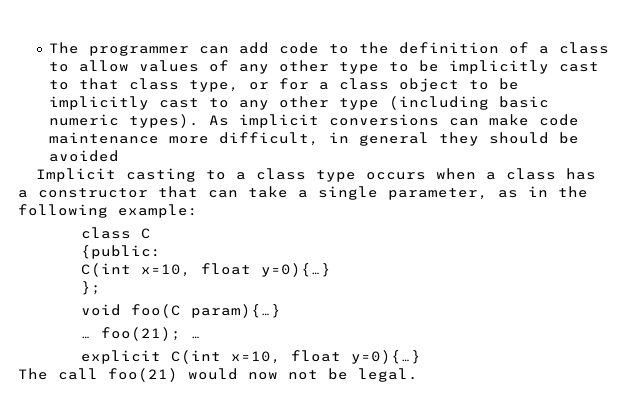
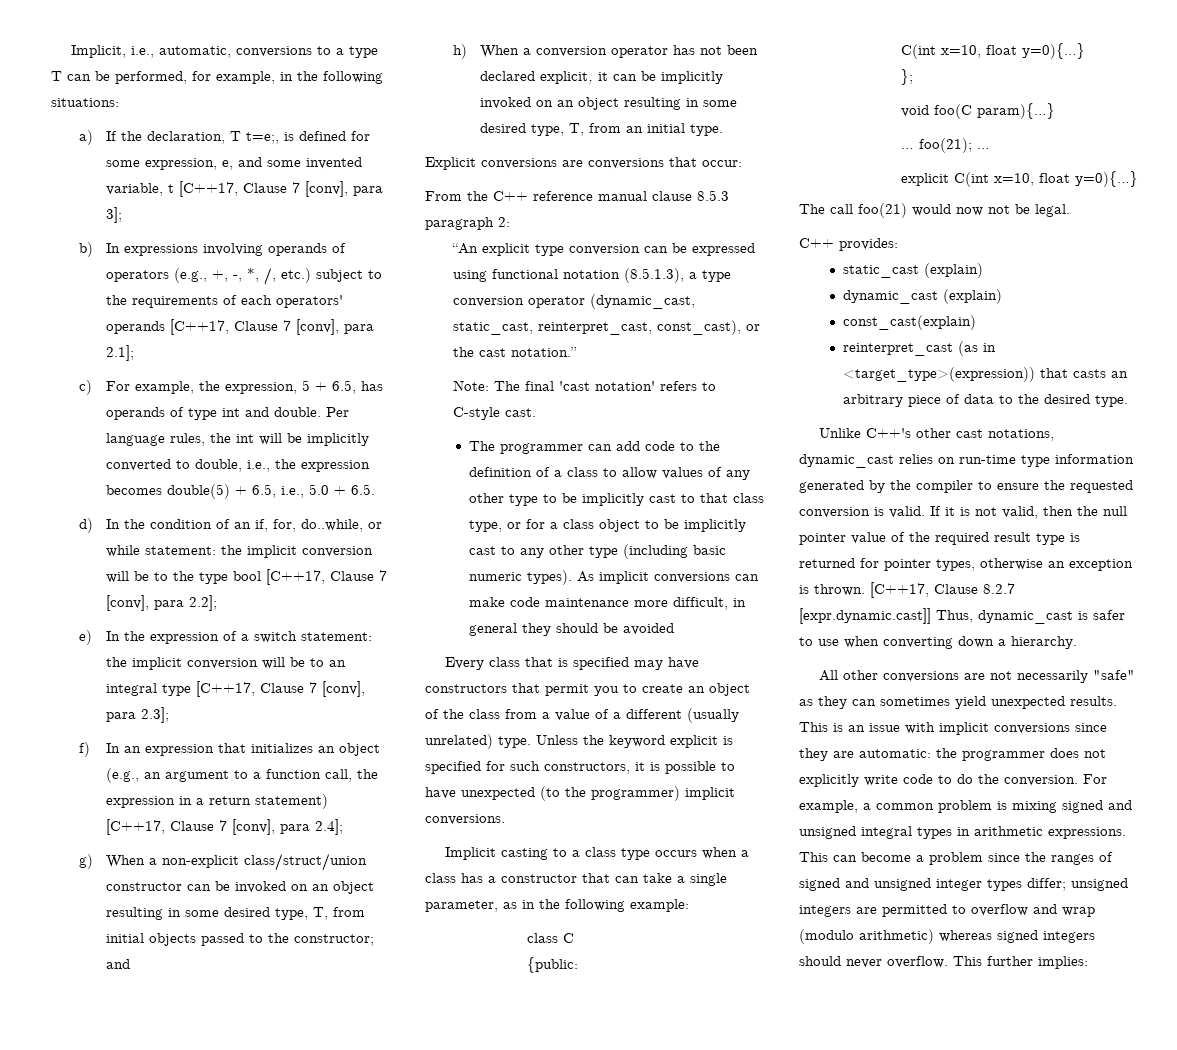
+ Implicit, i.e., automatic, conversions to a type T can be performed, for example, in the following situations:
+ a) If the declaration, T t=e;, is defined for some expression, e, and some invented variable, t [C++17, Clause 7 [conv], para 3];
+ b) In expressions involving operands of operators (e.g., +, -, *, /, etc.) subject to the requirements of each operators' operands [C++17, Clause 7 [conv], para 2.1];
+ c) For example, the expression, 5 + 6.5, has operands of type int and double. Per language rules, the int will be implicitly converted to double, i.e., the expression becomes double(5) + 6.5, i.e., 5.0 + 6.5.
+ d) In the condition of an if, for, do..while, or while statement: the implicit conversion will be to the type bool [C++17, Clause 7 [conv], para 2.2];
+ e) In the expression of a switch statement: the implicit conversion will be to an integral type [C++17, Clause 7 [conv], para 2.3];
+ f) In an expression that initializes an object (e.g., an argument to a function call, the expression in a return statement) [C++17, Clause 7 [conv], para 2.4];
+ g) When a non-explicit class/struct/union constructor can be invoked on an object resulting in some desired type, T, from initial objects passed to the constructor; and
+ h) When a conversion operator has not been declared explicit, it can be implicitly invoked on an object resulting in some desired type, T, from an initial type.
+ Explicit conversions are conversions that occur:
+ From the C++ reference manual clause 8.5.3 paragraph 2:
+ “An explicit type conversion can be expressed using functional notation (8.5.1.3), a type conversion operator (dynamic_cast, static_cast, reinterpret_cast, const_cast), or the cast notation.”
+ Note: The final 'cast notation' refers to C-style cast.
+ Every class that is specified may have constructors that permit you to create an object of the class from a value of a different (usually unrelated) type. Unless the keyword explicit is specified for such constructors, it is possible to have unexpected (to the programmer) implicit conversions.
+ C++ provides:
+ static_cast (explain)
+ dynamic_cast (explain)
+ const_cast(explain)
+ reinterpret_cast (as in <target_type>(expression)) that casts an arbitrary piece of data to the desired type.
+ Unlike C++'s other cast notations, dynamic_cast relies on run-time type information generated by the compiler to ensure the requested conversion is valid. If it is not valid, then the null pointer value of the required result type is returned for pointer types, otherwise an exception is thrown. [C++17, Clause 8.2.7 [expr.dynamic.cast]] Thus, dynamic_cast is safer to use when converting down a hierarchy.
+ All other conversions are not necessarily "safe" as they can sometimes yield unexpected results. This is an issue with implicit conversions since they are automatic: the programmer does not explicitly write code to do the conversion. For example, a common problem is mixing signed and unsigned integral types in arithmetic expressions. This can become a problem since the ranges of signed and unsigned integer types differ; unsigned integers are permitted to overflow and wrap (modulo arithmetic) whereas signed integers should never overflow. This further implies:

